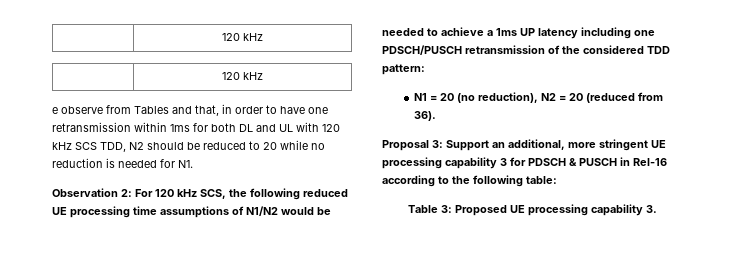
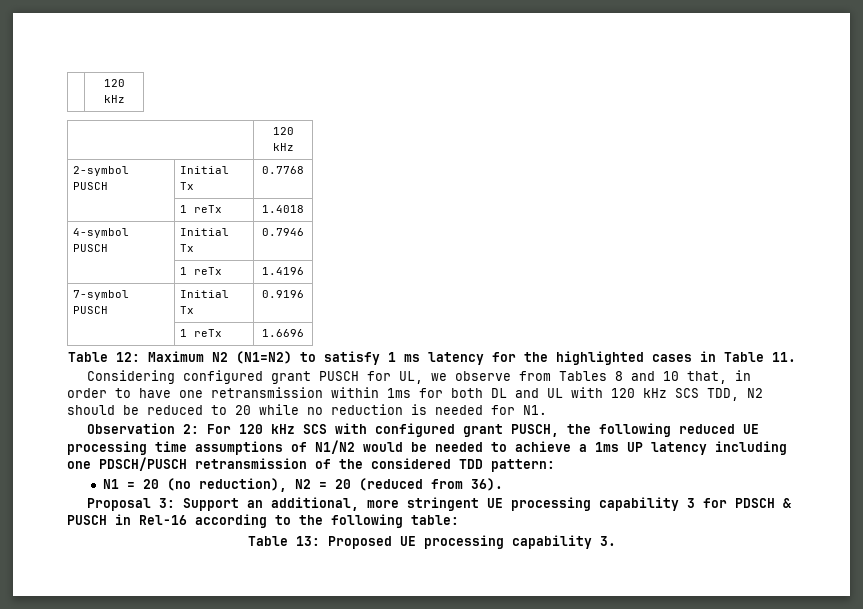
- e observe from Tables and that, in order to have one retransmission within 1ms for both DL and UL with 120 kHz SCS TDD, N2 should be reduced to 20 while no reduction is needed for N1.
+ 2-symbol PUSCH | Initial Tx | 0.7768
+ | 1 reTx | 1.4018
+ 4-symbol PUSCH | Initial Tx | 0.7946
+ | 1 reTx | 1.4196
+ 7-symbol PUSCH | Initial Tx | 0.9196
+ | 1 reTx | 1.6696
+ Table 12: Maximum N2 (N1=N2) to satisfy 1 ms latency for the highlighted cases in Table 11.
+ Considering configured grant PUSCH for UL, we observe from Tables 8 and 10 that, in order to have one retransmission within 1ms for both DL and UL with 120 kHz SCS TDD, N2 should be reduced to 20 while no reduction is needed for N1.
- Observation 2: For 120 kHz SCS, the following reduced UE processing time assumptions of N1/N2 would be needed to achieve a 1ms UP latency including one PDSCH/PUSCH retransmission of the considered TDD pattern:
+ Observation 2: For 120 kHz SCS with configured grant PUSCH, the following reduced UE processing time assumptions of N1/N2 would be needed to achieve a 1ms UP latency including one PDSCH/PUSCH retransmission of the considered TDD pattern:
- Table 3: Proposed UE processing capability 3.
+ Table 13: Proposed UE processing capability 3.

